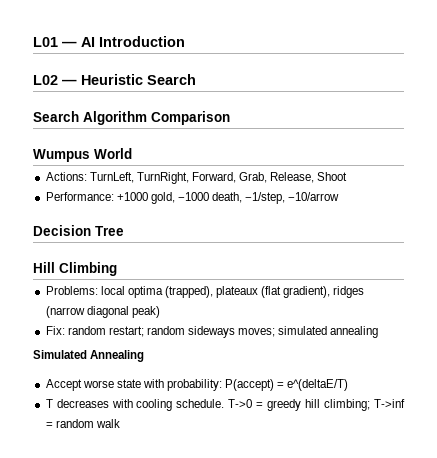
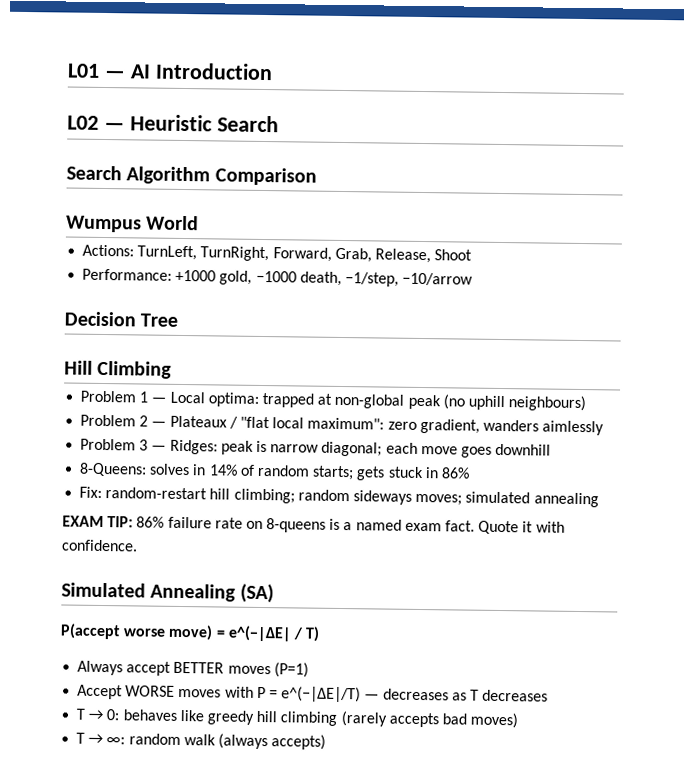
- Problems: local optima (trapped), plateaux (flat gradient), ridges (narrow diagonal peak)
- Fix: random restart; random sideways moves; simulated annealing
+ Problem 1 — Local optima: trapped at non-global peak (no uphill neighbours)
+ Problem 2 — Plateaux / "flat local maximum": zero gradient, wanders aimlessly
+ Problem 3 — Ridges: peak is narrow diagonal; each move goes downhill
+ 8-Queens: solves in 14% of random starts; gets stuck in 86%
+ Fix: random-restart hill climbing; random sideways moves; simulated annealing
- Simulated Annealing
- Accept worse state with probability: P(accept) = e^(deltaE/T)
- T decreases with cooling schedule. T->0 = greedy hill climbing; T->inf = random walk
+ EXAM TIP: 86% failure rate on 8-queens is a named exam fact. Quote it with confidence.
+ Simulated Annealing (SA)
+ P(accept worse move) = e^(−|ΔE| / T)
+ Always accept BETTER moves (P=1)
+ Accept WORSE moves with P = e^(−|ΔE|/T) — decreases as T decreases
+ T → 0: behaves like greedy hill climbing (rarely accepts bad moves)
+ T → ∞: random walk (always accepts)

